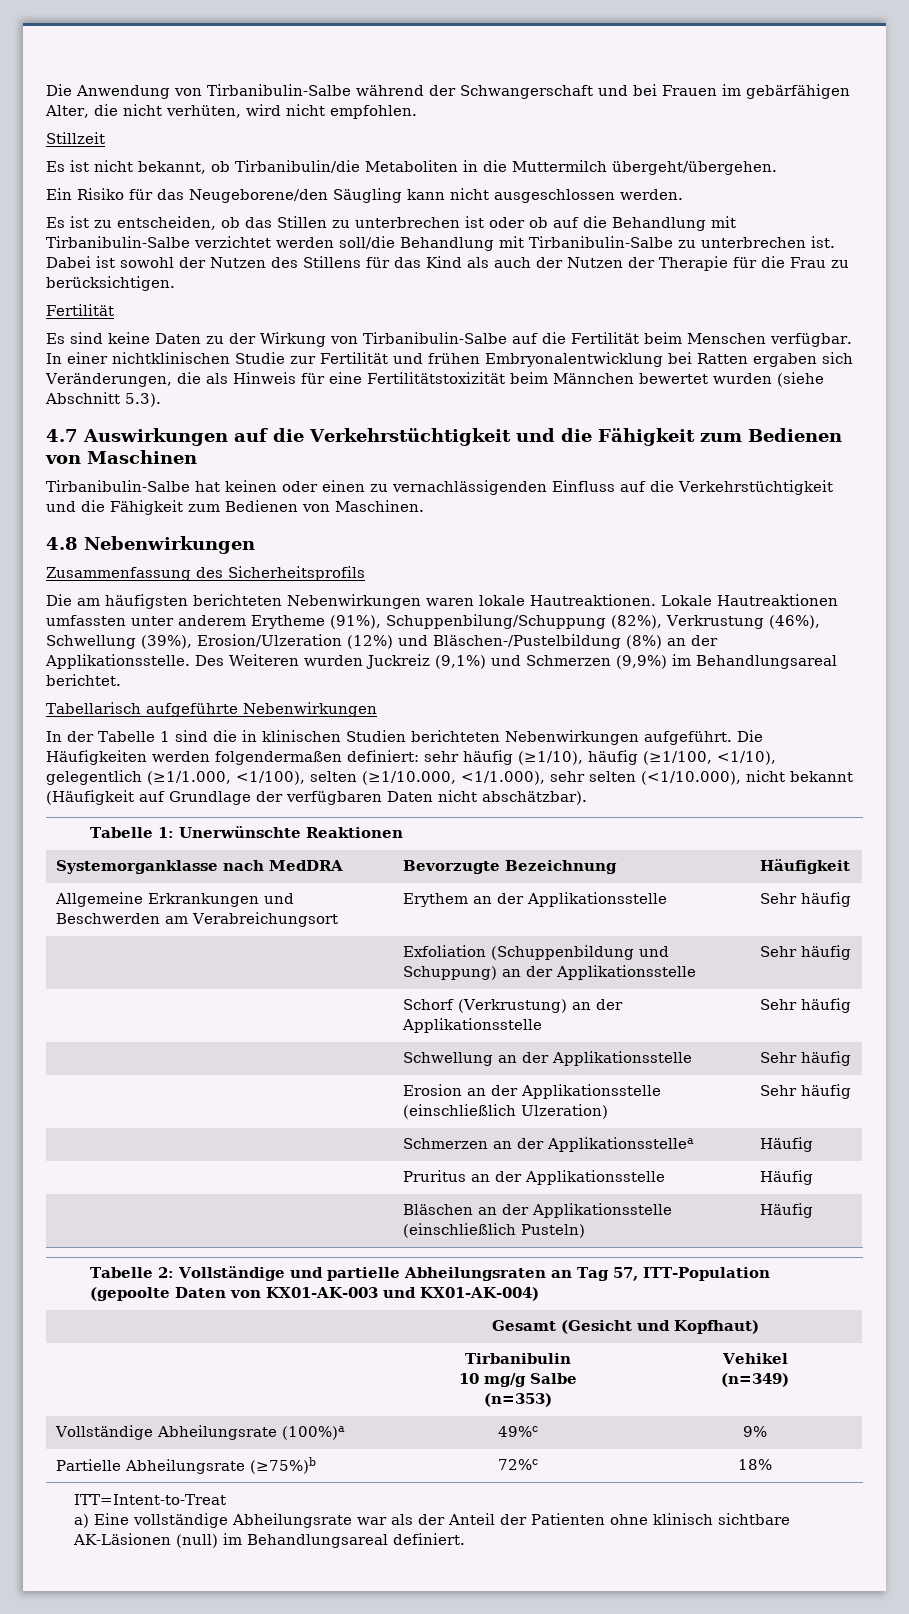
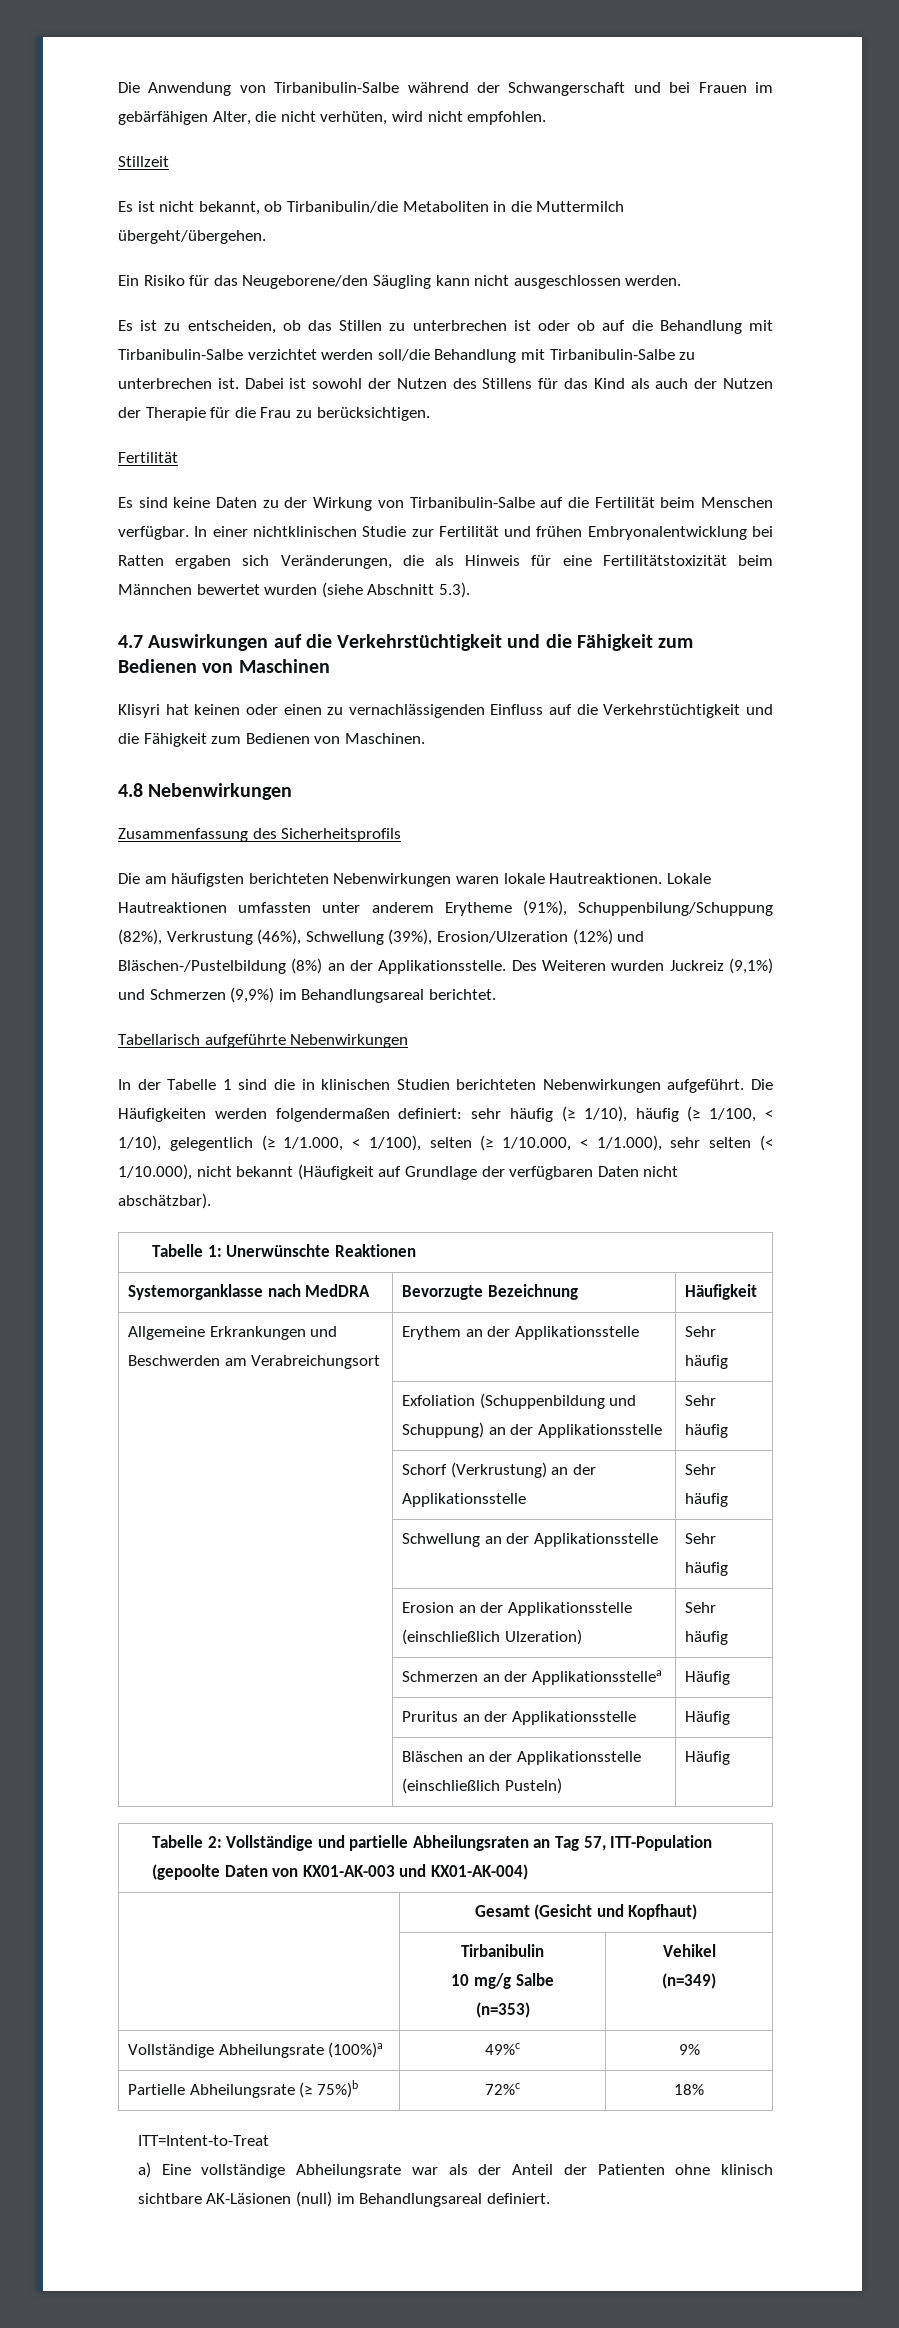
- Tirbanibulin-Salbe hat keinen oder einen zu vernachlässigenden Einfluss auf die Verkehrstüchtigkeit und die Fähigkeit zum Bedienen von Maschinen.
+ Klisyri hat keinen oder einen zu vernachlässigenden Einfluss auf die Verkehrstüchtigkeit und die Fähigkeit zum Bedienen von Maschinen.
- Die Häufigkeiten werden folgendermaßen definiert: sehr häufig (≥1/10), häufig (≥1/100, <1/10), gelegentlich (≥1/1.000, <1/100), selten (≥1/10.000, <1/1.000), sehr selten (<1/10.000), nicht bekannt (Häufigkeit auf Grundlage der verfügbaren Daten nicht abschätzbar).
+ Die Häufigkeiten werden folgendermaßen definiert: sehr häufig (≥ 1/10), häufig (≥ 1/100, < 1/10), gelegentlich (≥ 1/1.000, < 1/100), selten (≥ 1/10.000, < 1/1.000), sehr selten (< 1/10.000), nicht bekannt (Häufigkeit auf Grundlage der verfügbaren Daten nicht abschätzbar).
- Partielle Abheilungsrate (≥75%)b | 72%c | 18%
+ Partielle Abheilungsrate (≥ 75%)b | 72%c | 18%

